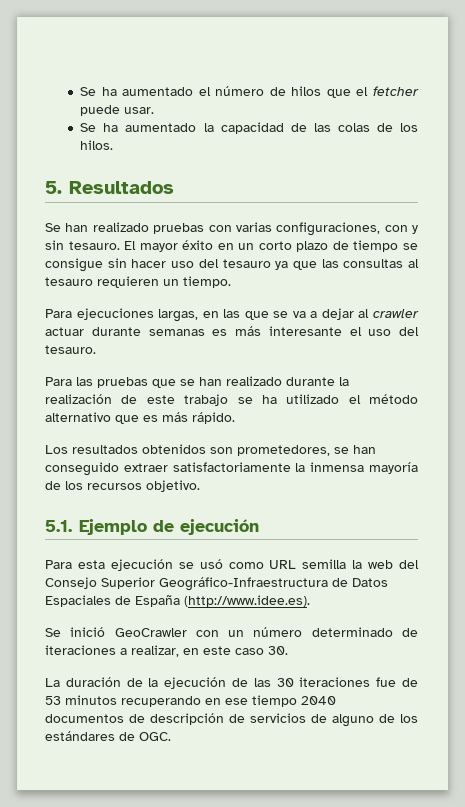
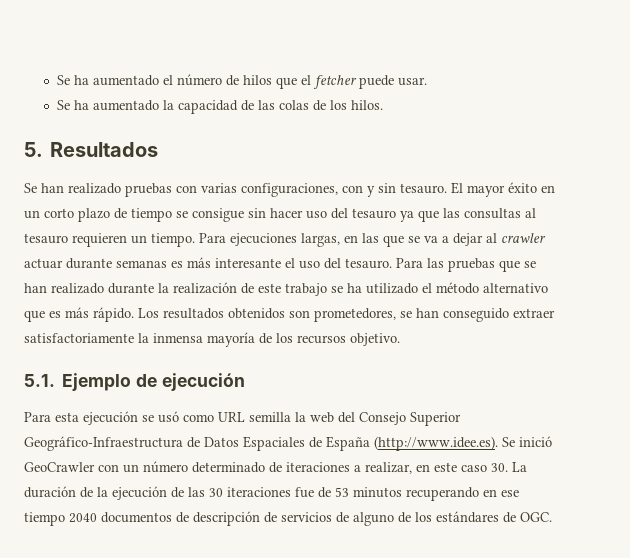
- El mayor éxito en un corto plazo de tiempo se consigue sin hacer uso del tesauro ya que las consultas al tesauro requieren un tiempo.
- Para ejecuciones largas, en las que se va a dejar al crawler actuar durante semanas es más interesante el uso del tesauro.
- Para las pruebas que se han realizado durante la realización de este trabajo se ha utilizado el método alternativo que es más rápido.
- Los resultados obtenidos son prometedores, se han conseguido extraer satisfactoriamente la inmensa mayoría de los recursos objetivo.
+ El mayor éxito en un corto plazo de tiempo se consigue sin hacer uso del tesauro ya que las consultas al tesauro requieren un tiempo. Para ejecuciones largas, en las que se va a dejar al crawler actuar durante semanas es más interesante el uso del tesauro. Para las pruebas que se han realizado durante la realización de este trabajo se ha utilizado el método alternativo que es más rápido. Los resultados obtenidos son prometedores, se han conseguido extraer satisfactoriamente la inmensa mayoría de los recursos objetivo.
- Para esta ejecución se usó como URL semilla la web del Consejo Superior Geográfico-Infraestructura de Datos Espaciales de España (http://www.idee.es).
- Se inició GeoCrawler con un número determinado de iteraciones a realizar, en este caso 30.
- La duración de la ejecución de las 30 iteraciones fue de 53 minutos recuperando en ese tiempo 2040 documentos de descripción de servicios de alguno de los estándares de OGC.
+ Para esta ejecución se usó como URL semilla la web del Consejo Superior Geográfico-Infraestructura de Datos Espaciales de España (http://www.idee.es). Se inició GeoCrawler con un número determinado de iteraciones a realizar, en este caso 30. La duración de la ejecución de las 30 iteraciones fue de 53 minutos recuperando en ese tiempo 2040 documentos de descripción de servicios de alguno de los estándares de OGC.

